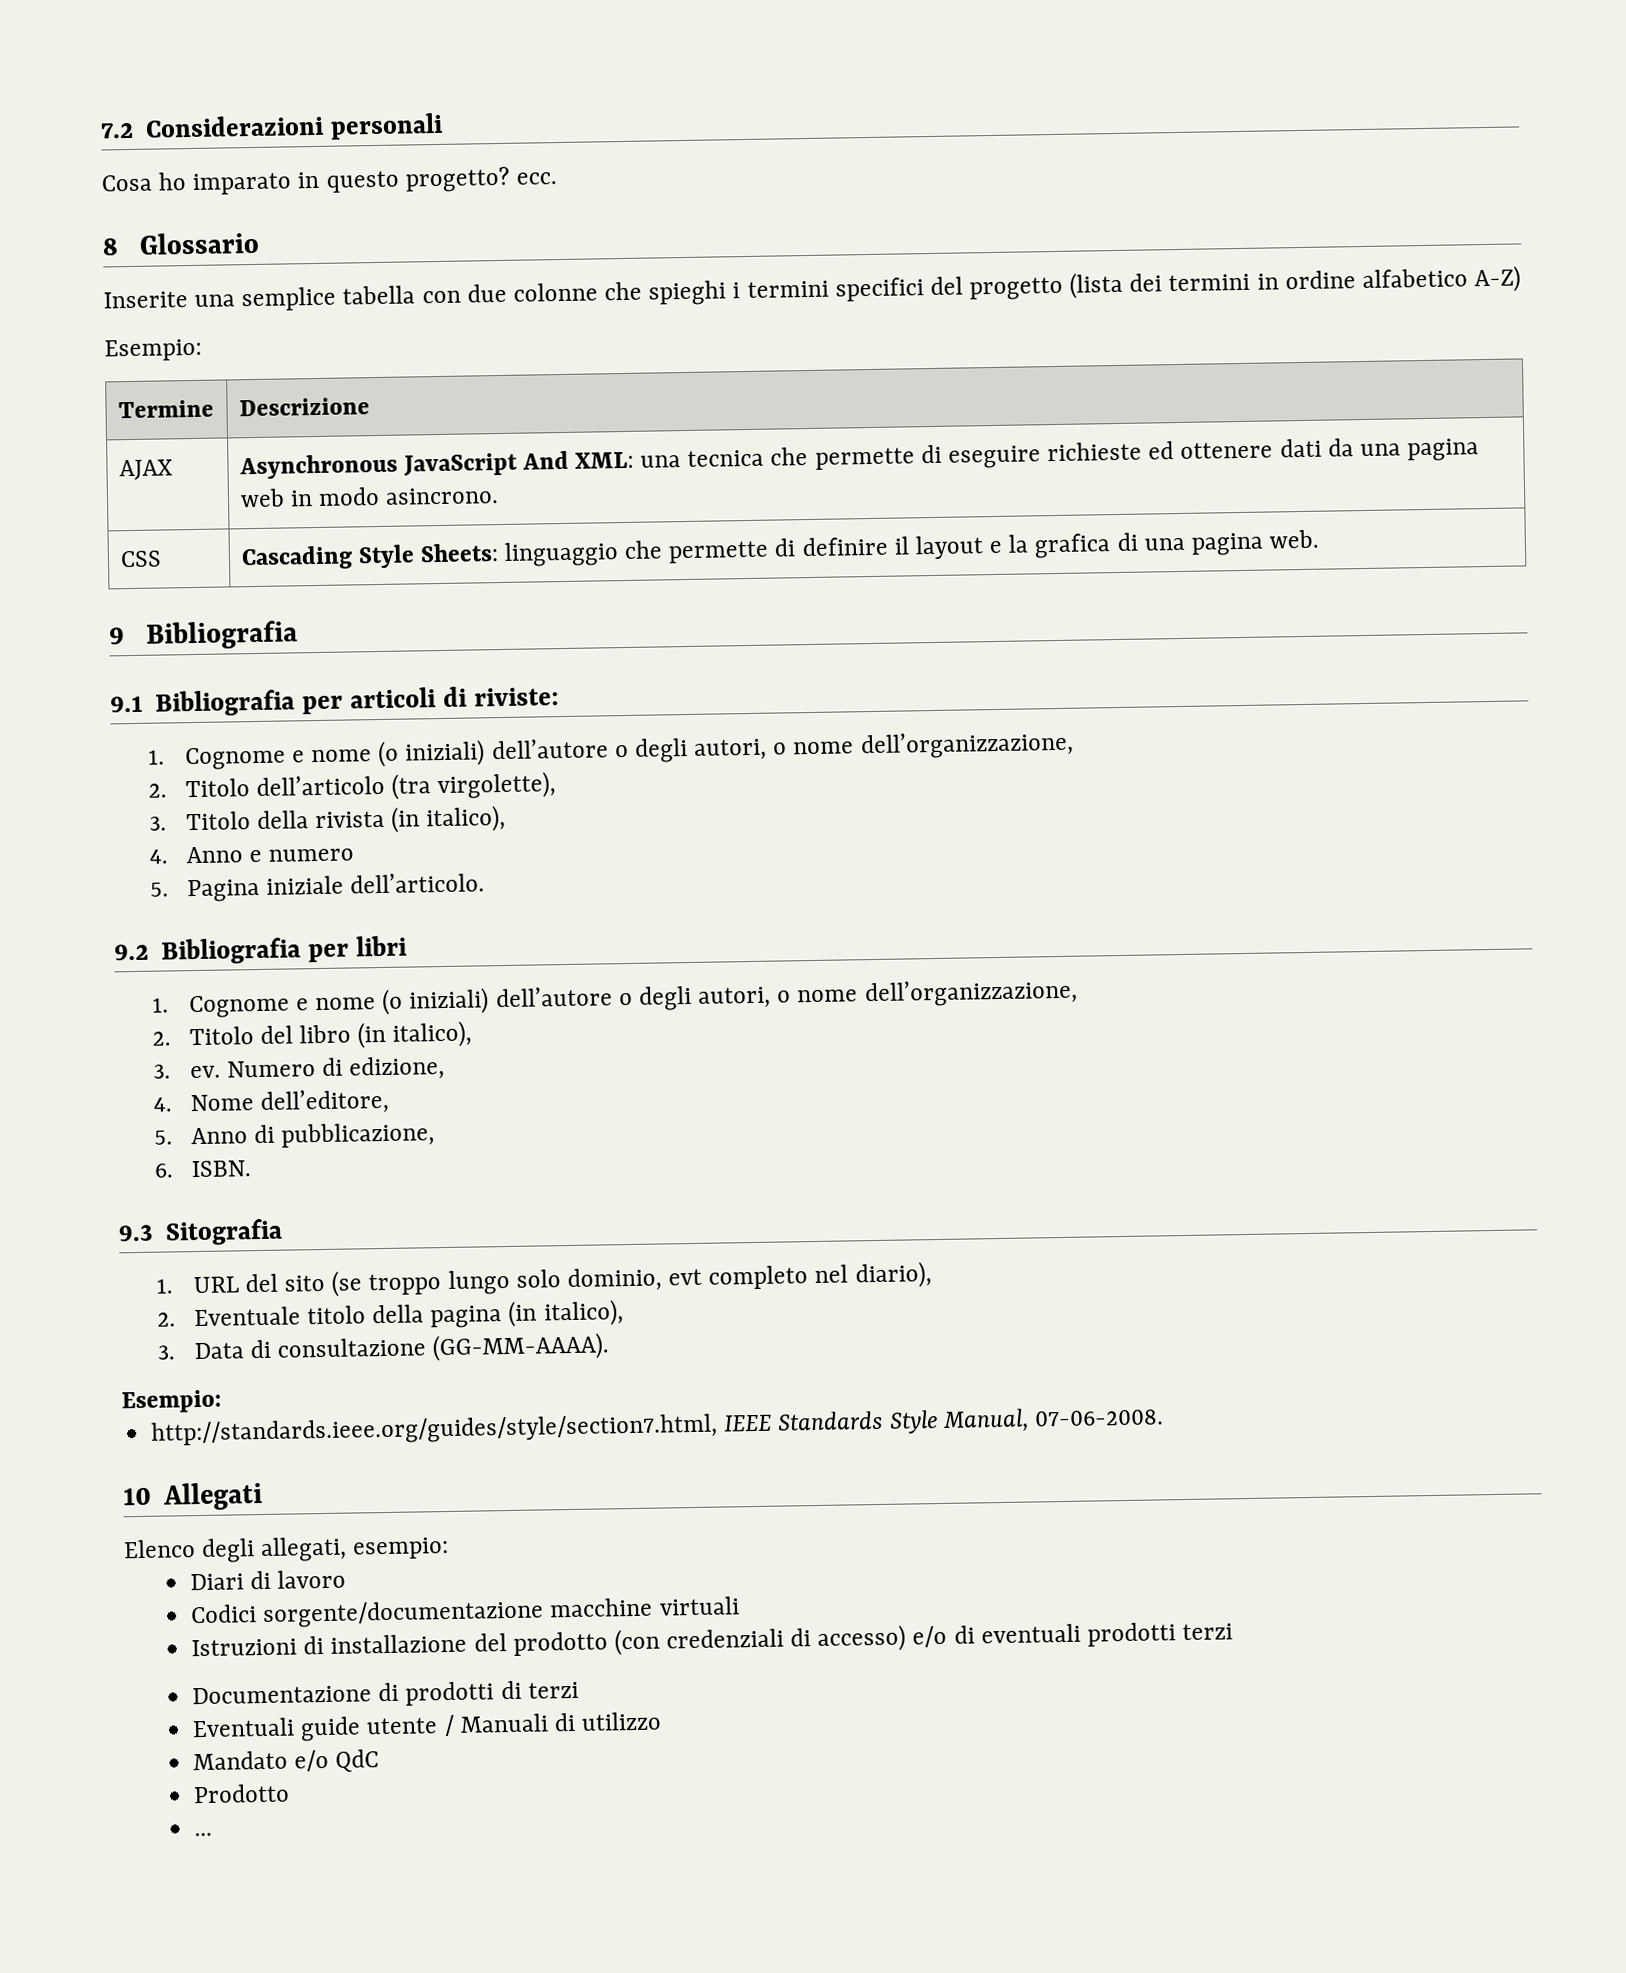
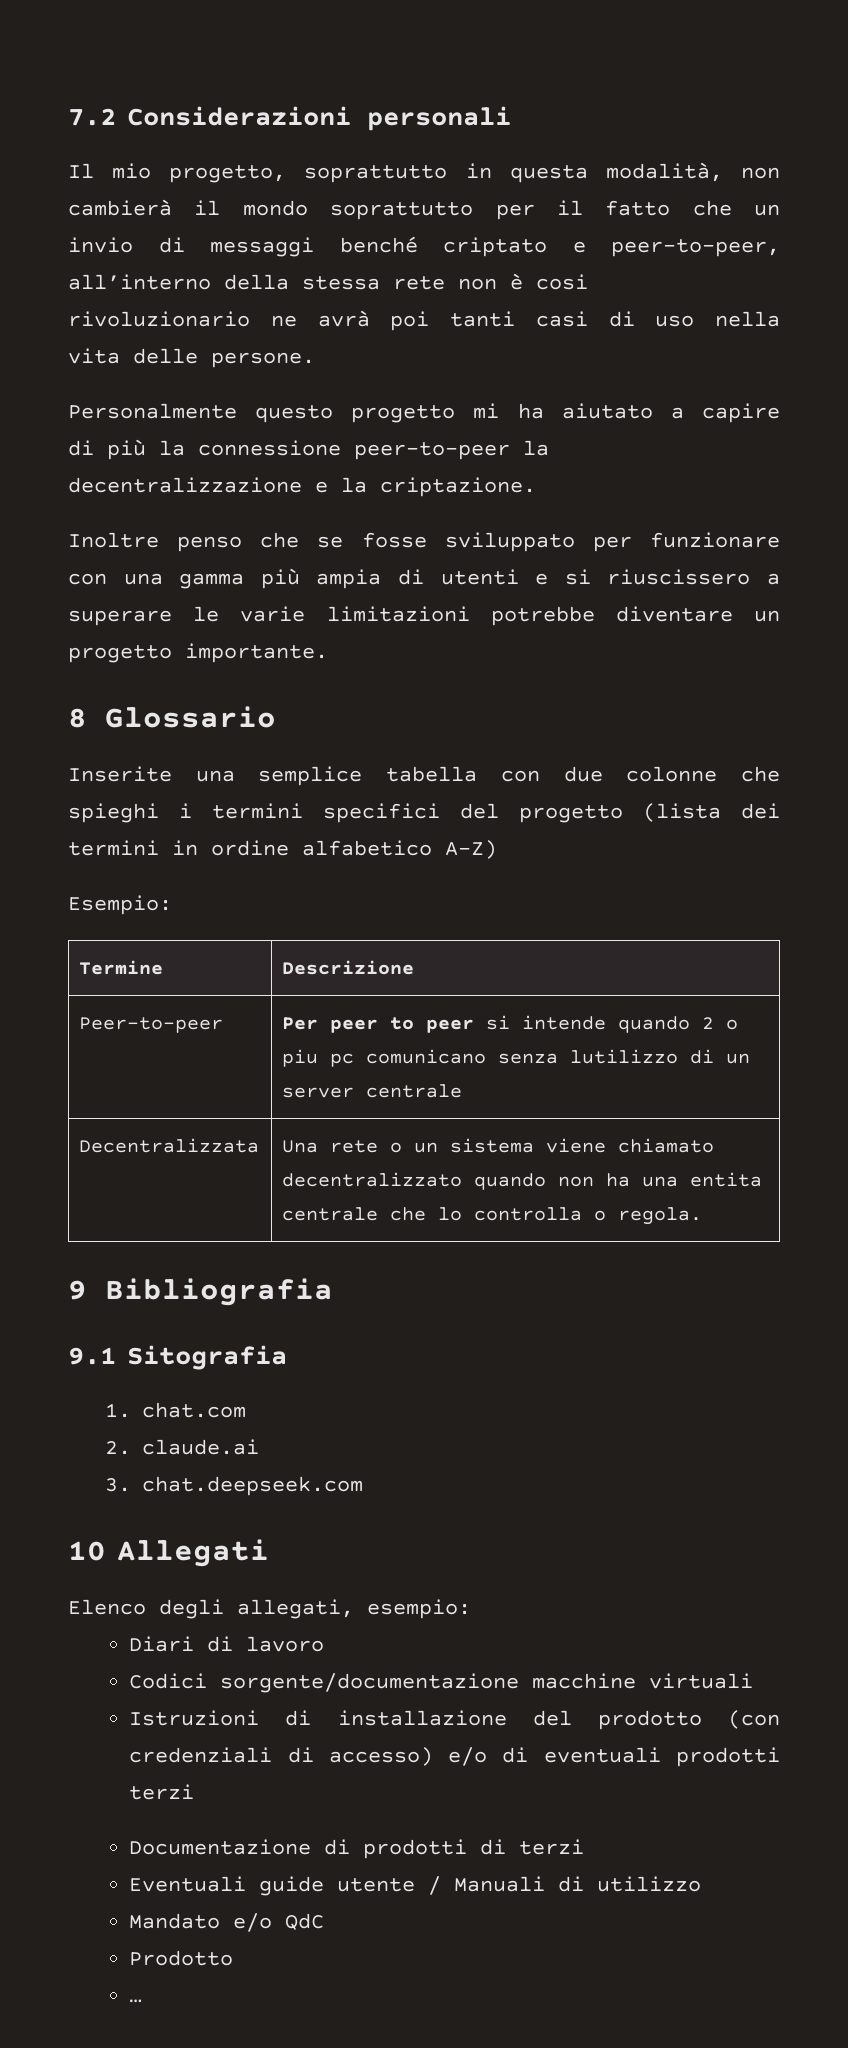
- Cosa ho imparato in questo progetto? ecc.
+ Il mio progetto, soprattutto in questa modalità, non cambierà il mondo soprattutto per il fatto che un invio di messaggi benché criptato e peer-to-peer, all’interno della stessa rete non è cosi rivoluzionario ne avrà poi tanti casi di uso nella vita delle persone.
+ Personalmente questo progetto mi ha aiutato a capire di più la connessione peer-to-peer la decentralizzazione e la criptazione.
+ Inoltre penso che se fosse sviluppato per funzionare con una gamma più ampia di utenti e si riuscissero a superare le varie limitazioni potrebbe diventare un progetto importante.
- AJAX | Asynchronous JavaScript And XML: una tecnica che permette di eseguire richieste ed ottenere dati da una pagina web in modo asincrono.
- CSS | Cascading Style Sheets: linguaggio che permette di definire il layout e la grafica di una pagina web.
+ Peer-to-peer | Per peer to peer si intende quando 2 o piu pc comunicano senza lutilizzo di un server centrale
+ Decentralizzata | Una rete o un sistema viene chiamato decentralizzato quando non ha una entita centrale che lo controlla o regola.
  9 Bibliografia
- 9.1 Bibliografia per articoli di riviste:
- 1. Cognome e nome (o iniziali) dell’autore o degli autori, o nome dell’organizzazione,
- 2. Titolo dell’articolo (tra virgolette),
- 3. Titolo della rivista (in italico),
- 4. Anno e numero
- 5. Pagina iniziale dell’articolo.
- 9.2 Bibliografia per libri
- 1. Cognome e nome (o iniziali) dell’autore o degli autori, o nome dell’organizzazione,
- 2. Titolo del libro (in italico),
- 3. ev. Numero di edizione,
- 4. Nome dell’editore,
- 5. Anno di pubblicazione,
- 6. ISBN.
- 9.3 Sitografia
- 1. URL del sito (se troppo lungo solo dominio, evt completo nel diario),
- 2. Eventuale titolo della pagina (in italico),
- 3. Data di consultazione (GG-MM-AAAA).
- Esempio:
- http://standards.ieee.org/guides/style/section7.html, IEEE Standards Style Manual, 07-06-2008.
+ 9.1 Sitografia
+ 1. chat.com
+ 2. claude.ai
+ 3. chat.deepseek.com

